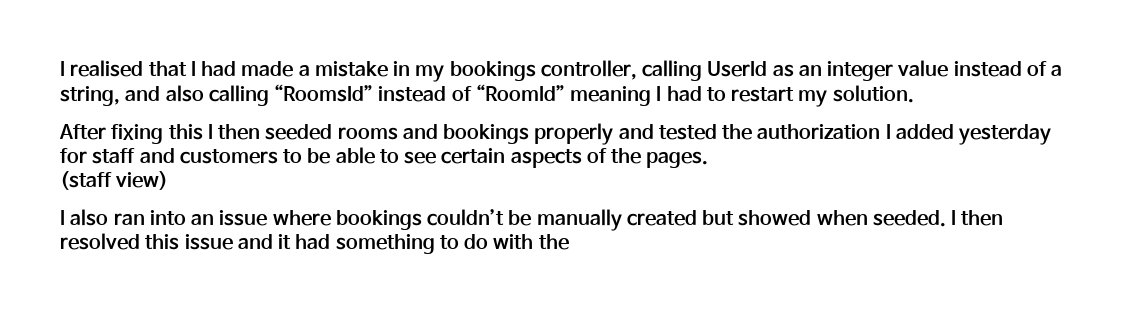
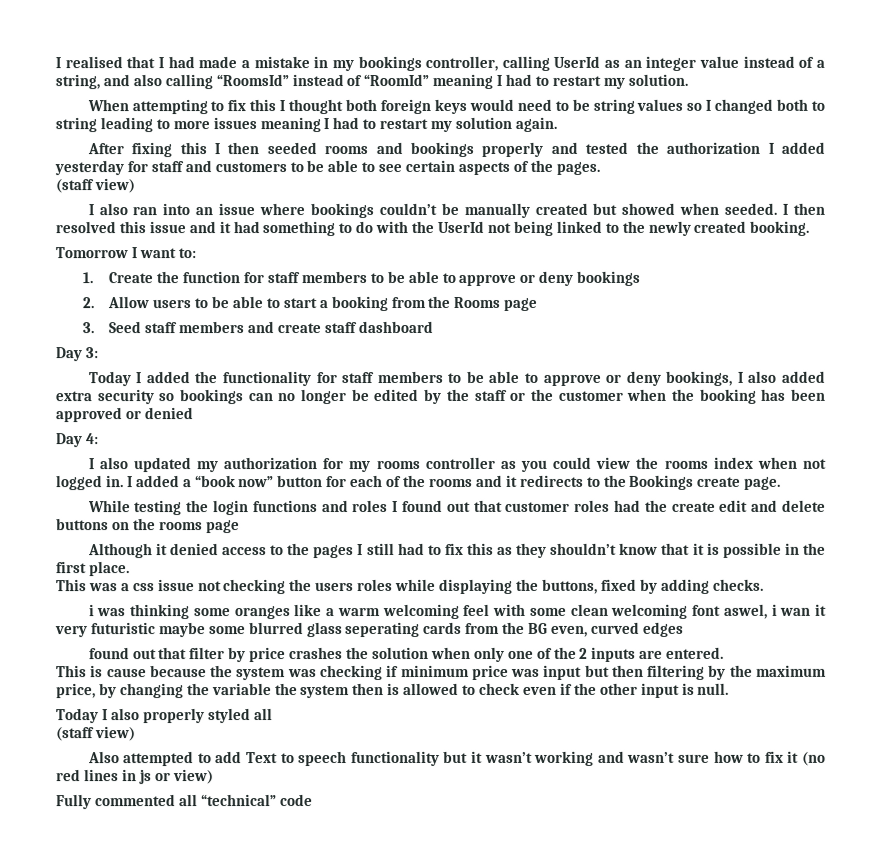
+ When attempting to fix this I thought both foreign keys would need to be string values so I changed both to string leading to more issues meaning I had to restart my solution again.
- I then resolved this issue and it had something to do with the
+ I then resolved this issue and it had something to do with the UserId not being linked to the newly created booking.
+ Tomorrow I want to:
+ 1. Create the function for staff members to be able to approve or deny bookings
+ 2. Allow users to be able to start a booking from the Rooms page
+ 3. Seed staff members and create staff dashboard
+ Day 3:
+ Today I added the functionality for staff members to be able to approve or deny bookings, I also added extra security so bookings can no longer be edited by the staff or the customer when the booking has been approved or denied
+ Day 4:
+ I also updated my authorization for my rooms controller as you could view the rooms index when not logged in. I added a “book now” button for each of the rooms and it redirects to the Bookings create page.
+ While testing the login functions and roles I found out that customer roles had the create edit and delete buttons on the rooms page
+ Although it denied access to the pages I still had to fix this as they shouldn’t know that it is possible in the first place.
+ This was a css issue not checking the users roles while displaying the buttons, fixed by adding checks.
+ i was thinking some oranges like a warm welcoming feel with some clean welcoming font aswel, i wan it very futuristic maybe some blurred glass seperating cards from the BG even, curved edges
+ found out that filter by price crashes the solution when only one of the 2 inputs are entered.
+ This is cause because the system was checking if minimum price was input but then filtering by the maximum price, by changing the variable the system then is allowed to check even if the other input is null.
+ Today I also properly styled all
+ (staff view)
+ Also attempted to add Text to speech functionality but it wasn’t working and wasn’t sure how to fix it (no red lines in js or view)
+ Fully commented all “technical” code

